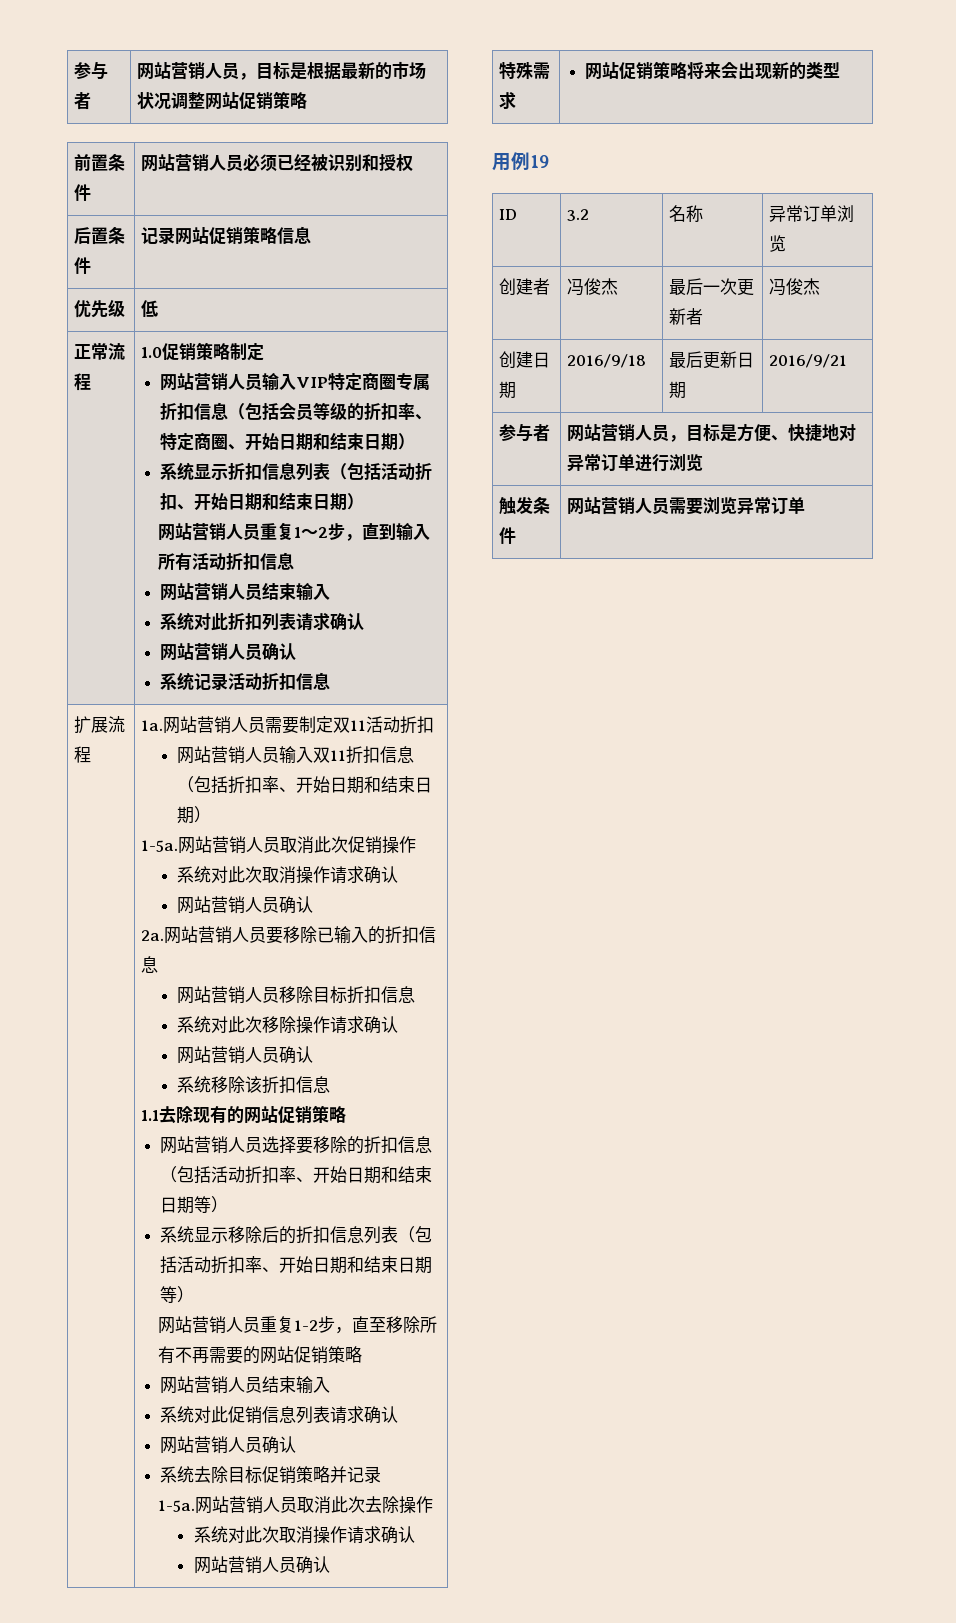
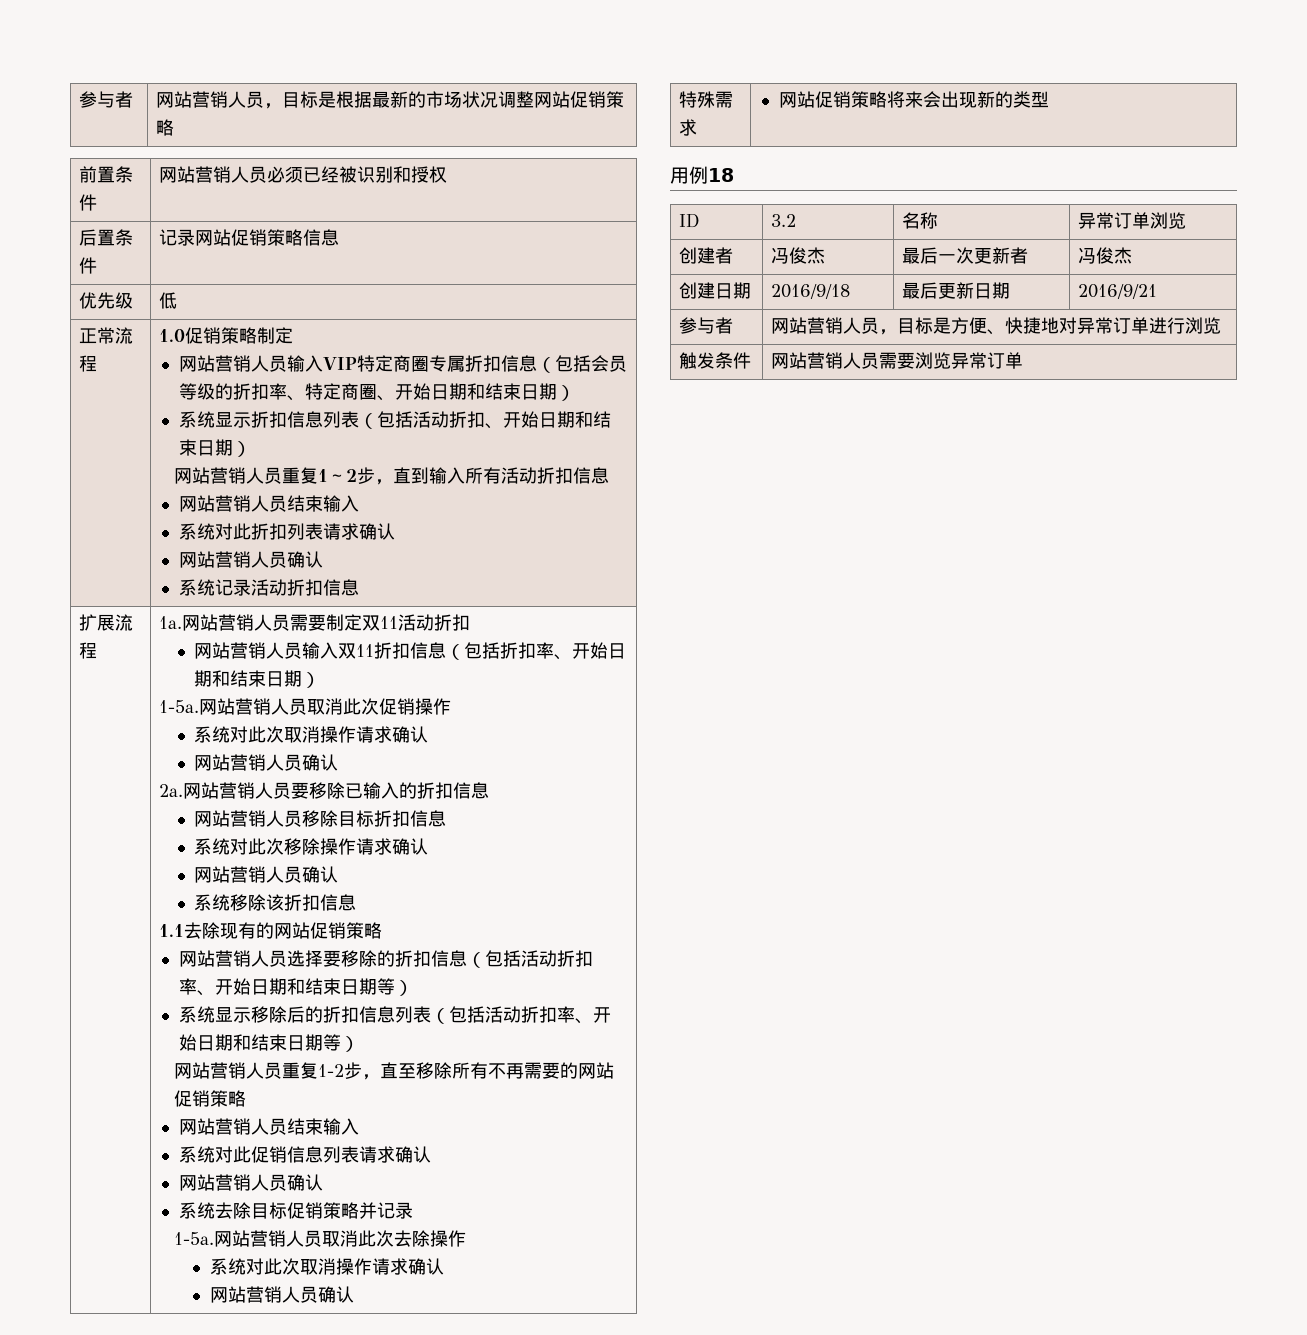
- 用例19
+ 用例18

